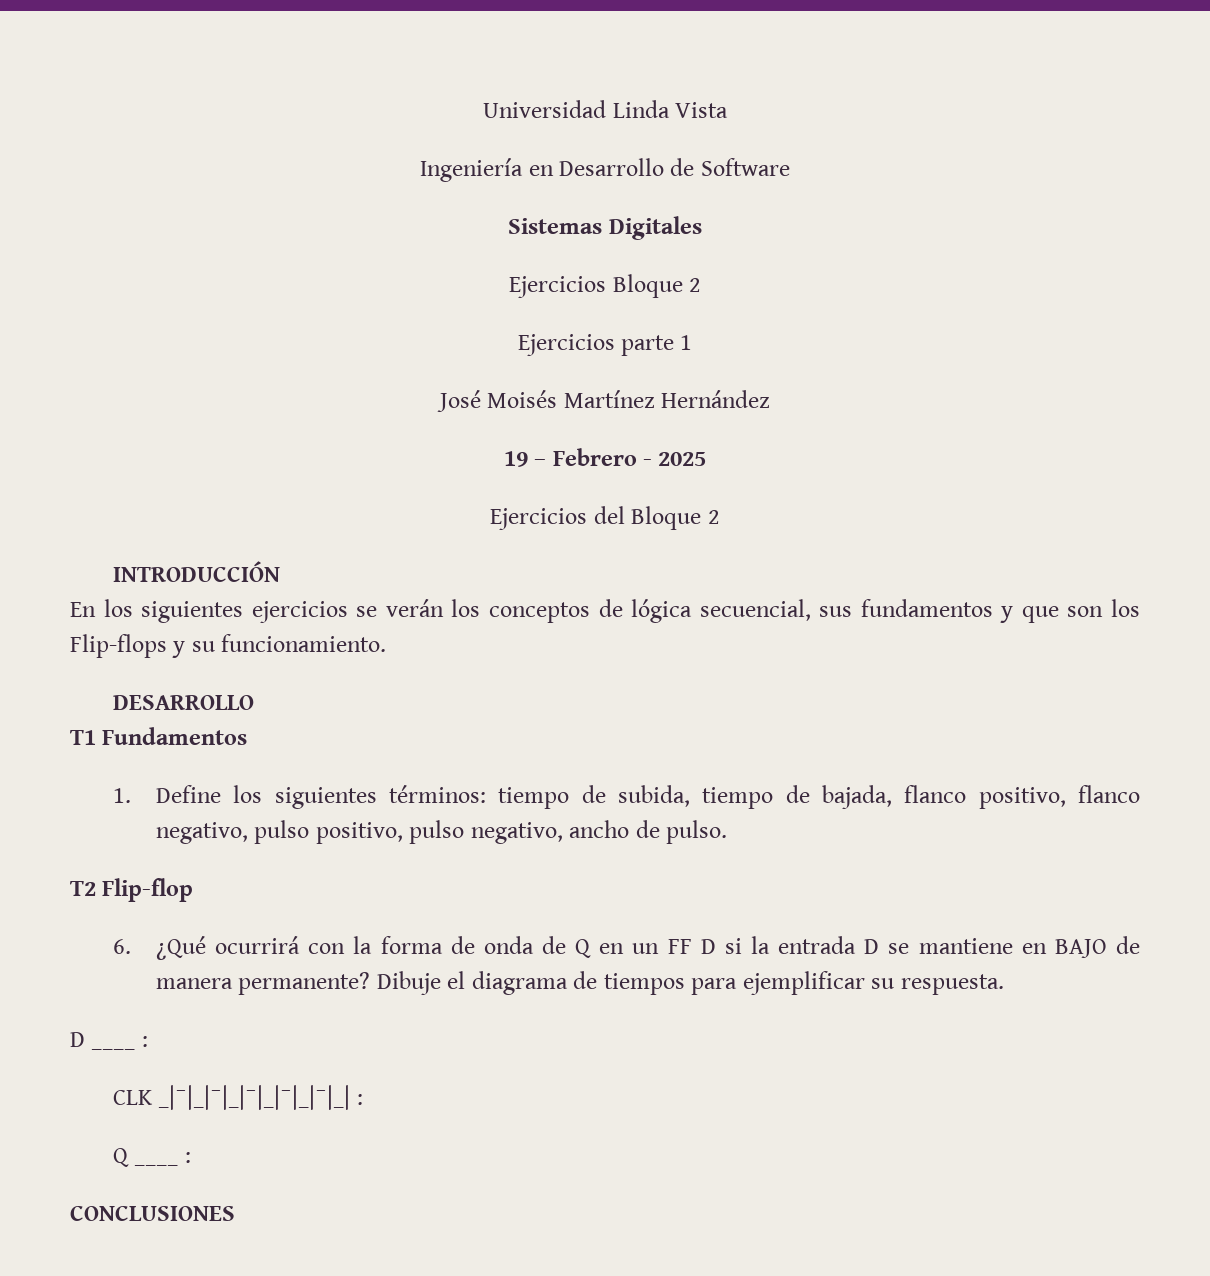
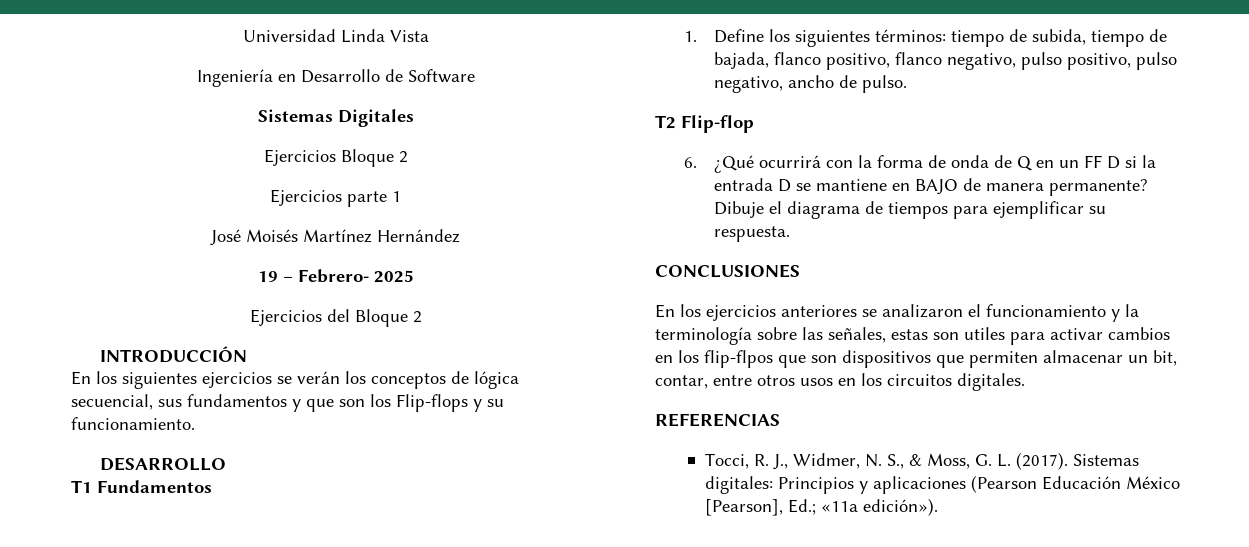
- 19 – Febrero - 2025
+ 19 – Febrero- 2025
- D ____ :
- CLK _|¯|_|¯|_|¯|_|¯|_|¯|_| :
- Q ____ :
  CONCLUSIONES
+ En los ejercicios anteriores se analizaron el funcionamiento y la terminología sobre las señales, estas son utiles para activar cambios en los flip-flpos que son dispositivos que permiten almacenar un bit, contar, entre otros usos en los circuitos digitales.
+ REFERENCIAS
+ Tocci, R. J., Widmer, N. S., & Moss, G. L. (2017). Sistemas digitales: Principios y aplicaciones (Pearson Educación México [Pearson], Ed.; «11a edición»).

